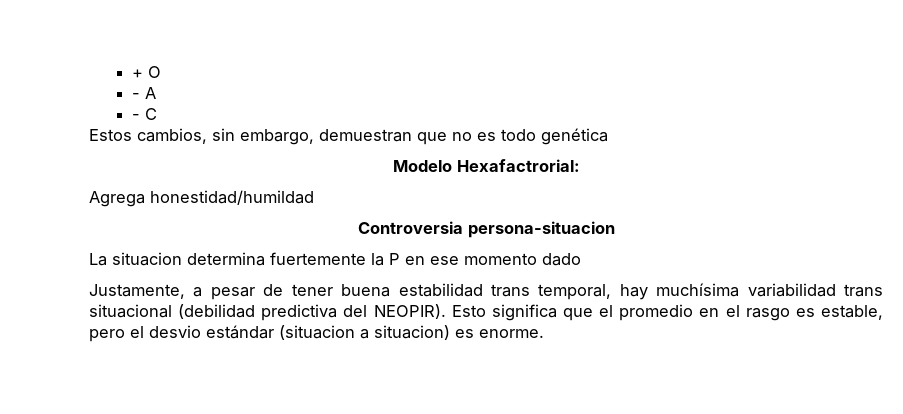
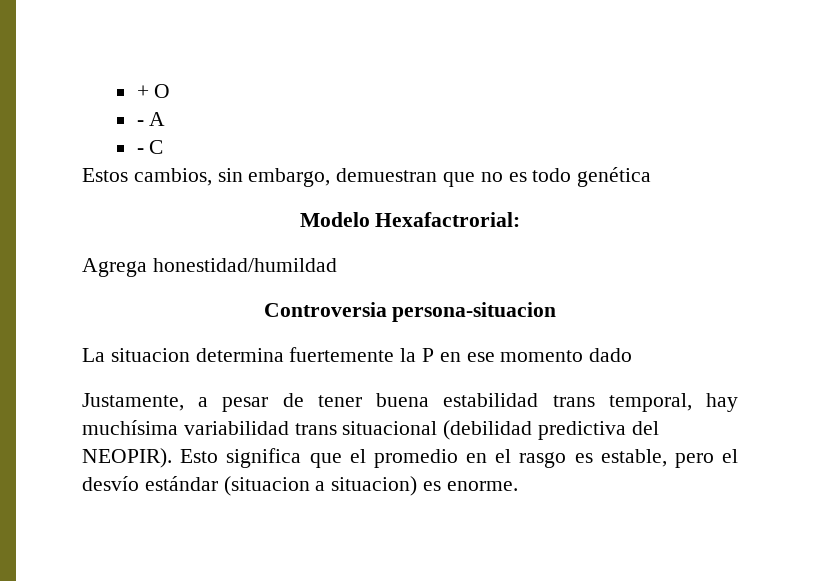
- Esto significa que el promedio en el rasgo es estable, pero el desvio estándar (situacion a situacion) es enorme.
+ Esto significa que el promedio en el rasgo es estable, pero el desvío estándar (situacion a situacion) es enorme.

